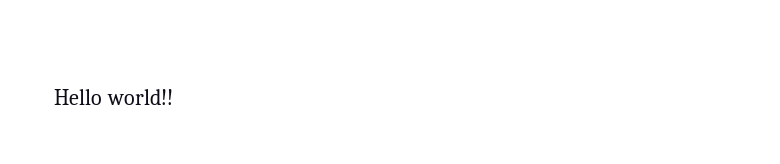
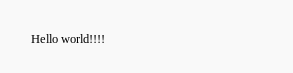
- Hello world!!
+ Hello world!!!!

